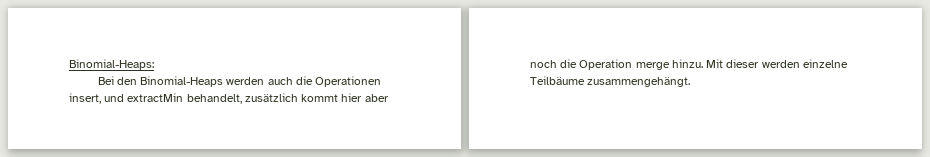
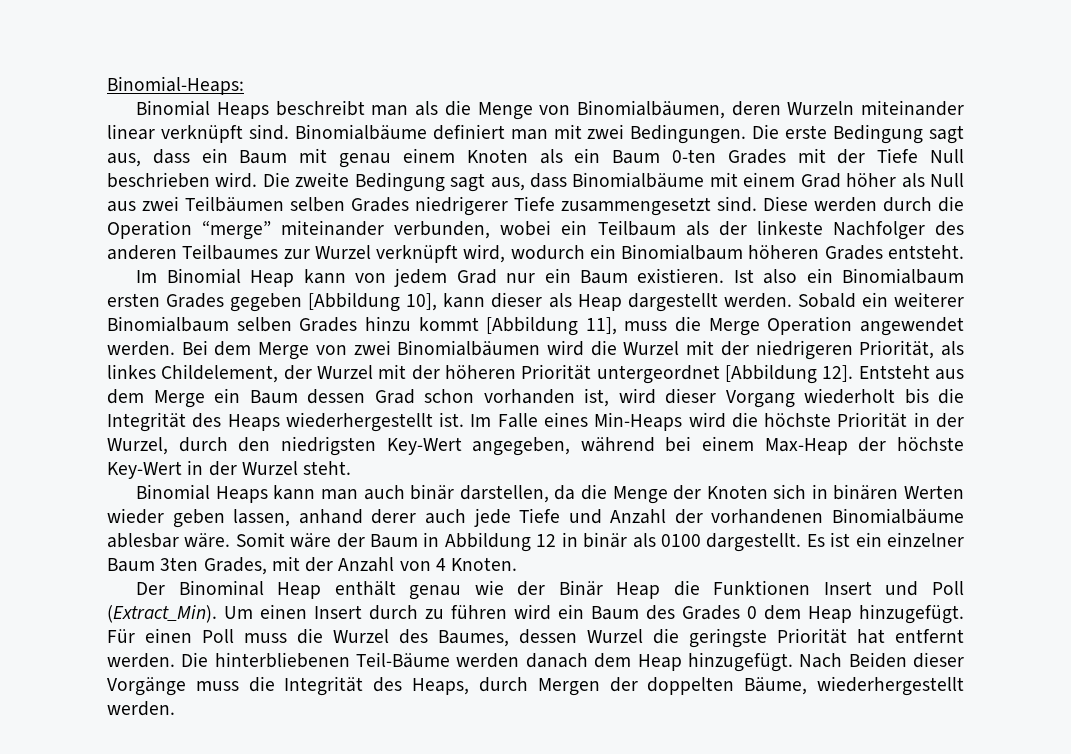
- Bei den Binomial-Heaps werden auch die Operationen insert, und extractMin behandelt, zusätzlich kommt hier aber noch die Operation merge hinzu. Mit dieser werden einzelne Teilbäume zusammengehängt.
+ Binomial Heaps beschreibt man als die Menge von Binomialbäumen, deren Wurzeln miteinander linear verknüpft sind. Binomialbäume definiert man mit zwei Bedingungen. Die erste Bedingung sagt aus, dass ein Baum mit genau einem Knoten als ein Baum 0-ten Grades mit der Tiefe Null beschrieben wird. Die zweite Bedingung sagt aus, dass Binomialbäume mit einem Grad höher als Null aus zwei Teilbäumen selben Grades niedrigerer Tiefe zusammengesetzt sind. Diese werden durch die Operation “merge” miteinander verbunden, wobei ein Teilbaum als der linkeste Nachfolger des anderen Teilbaumes zur Wurzel verknüpft wird, wodurch ein Binomialbaum höheren Grades entsteht.
+ Im Binomial Heap kann von jedem Grad nur ein Baum existieren. Ist also ein Binomialbaum ersten Grades gegeben [Abbildung 10], kann dieser als Heap dargestellt werden. Sobald ein weiterer Binomialbaum selben Grades hinzu kommt [Abbildung 11], muss die Merge Operation angewendet werden. Bei dem Merge von zwei Binomialbäumen wird die Wurzel mit der niedrigeren Priorität, als linkes Childelement, der Wurzel mit der höheren Priorität untergeordnet [Abbildung 12]. Entsteht aus dem Merge ein Baum dessen Grad schon vorhanden ist, wird dieser Vorgang wiederholt bis die Integrität des Heaps wiederhergestellt ist. Im Falle eines Min-Heaps wird die höchste Priorität in der Wurzel, durch den niedrigsten Key-Wert angegeben, während bei einem Max-Heap der höchste Key-Wert in der Wurzel steht.
+ Binomial Heaps kann man auch binär darstellen, da die Menge der Knoten sich in binären Werten wieder geben lassen, anhand derer auch jede Tiefe und Anzahl der vorhandenen Binomialbäume ablesbar wäre. Somit wäre der Baum in Abbildung 12 in binär als 0100 dargestellt. Es ist ein einzelner Baum 3ten Grades, mit der Anzahl von 4 Knoten.
+ Der Binominal Heap enthält genau wie der Binär Heap die Funktionen Insert und Poll (Extract_Min). Um einen Insert durch zu führen wird ein Baum des Grades 0 dem Heap hinzugefügt. Für einen Poll muss die Wurzel des Baumes, dessen Wurzel die geringste Priorität hat entfernt werden. Die hinterbliebenen Teil-Bäume werden danach dem Heap hinzugefügt. Nach Beiden dieser Vorgänge muss die Integrität des Heaps, durch Mergen der doppelten Bäume, wiederhergestellt werden.

